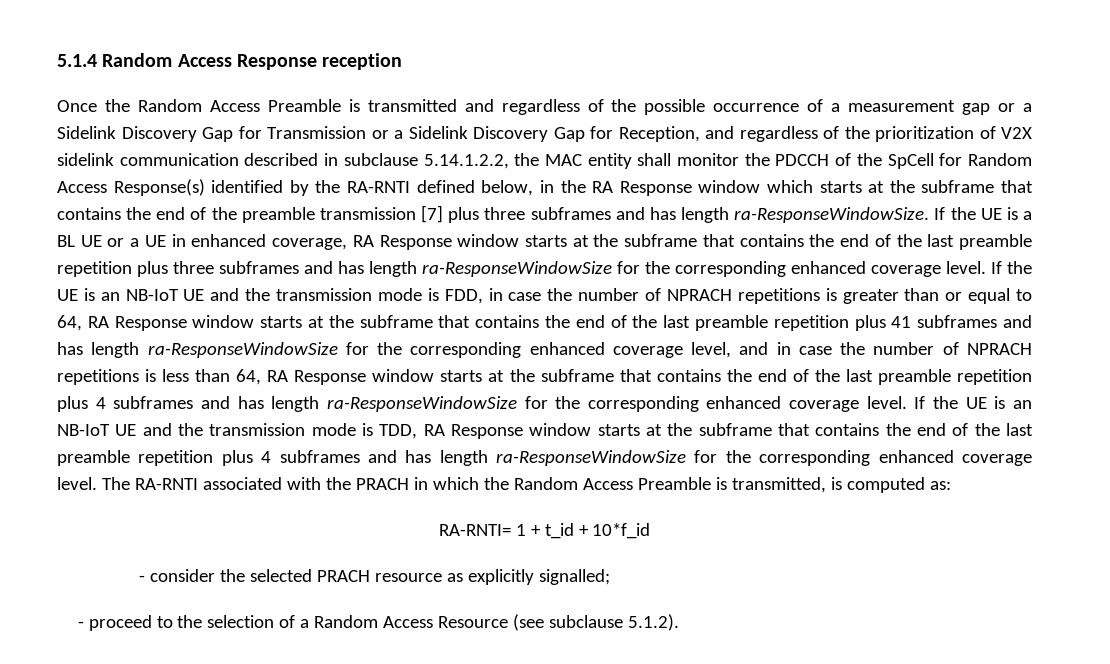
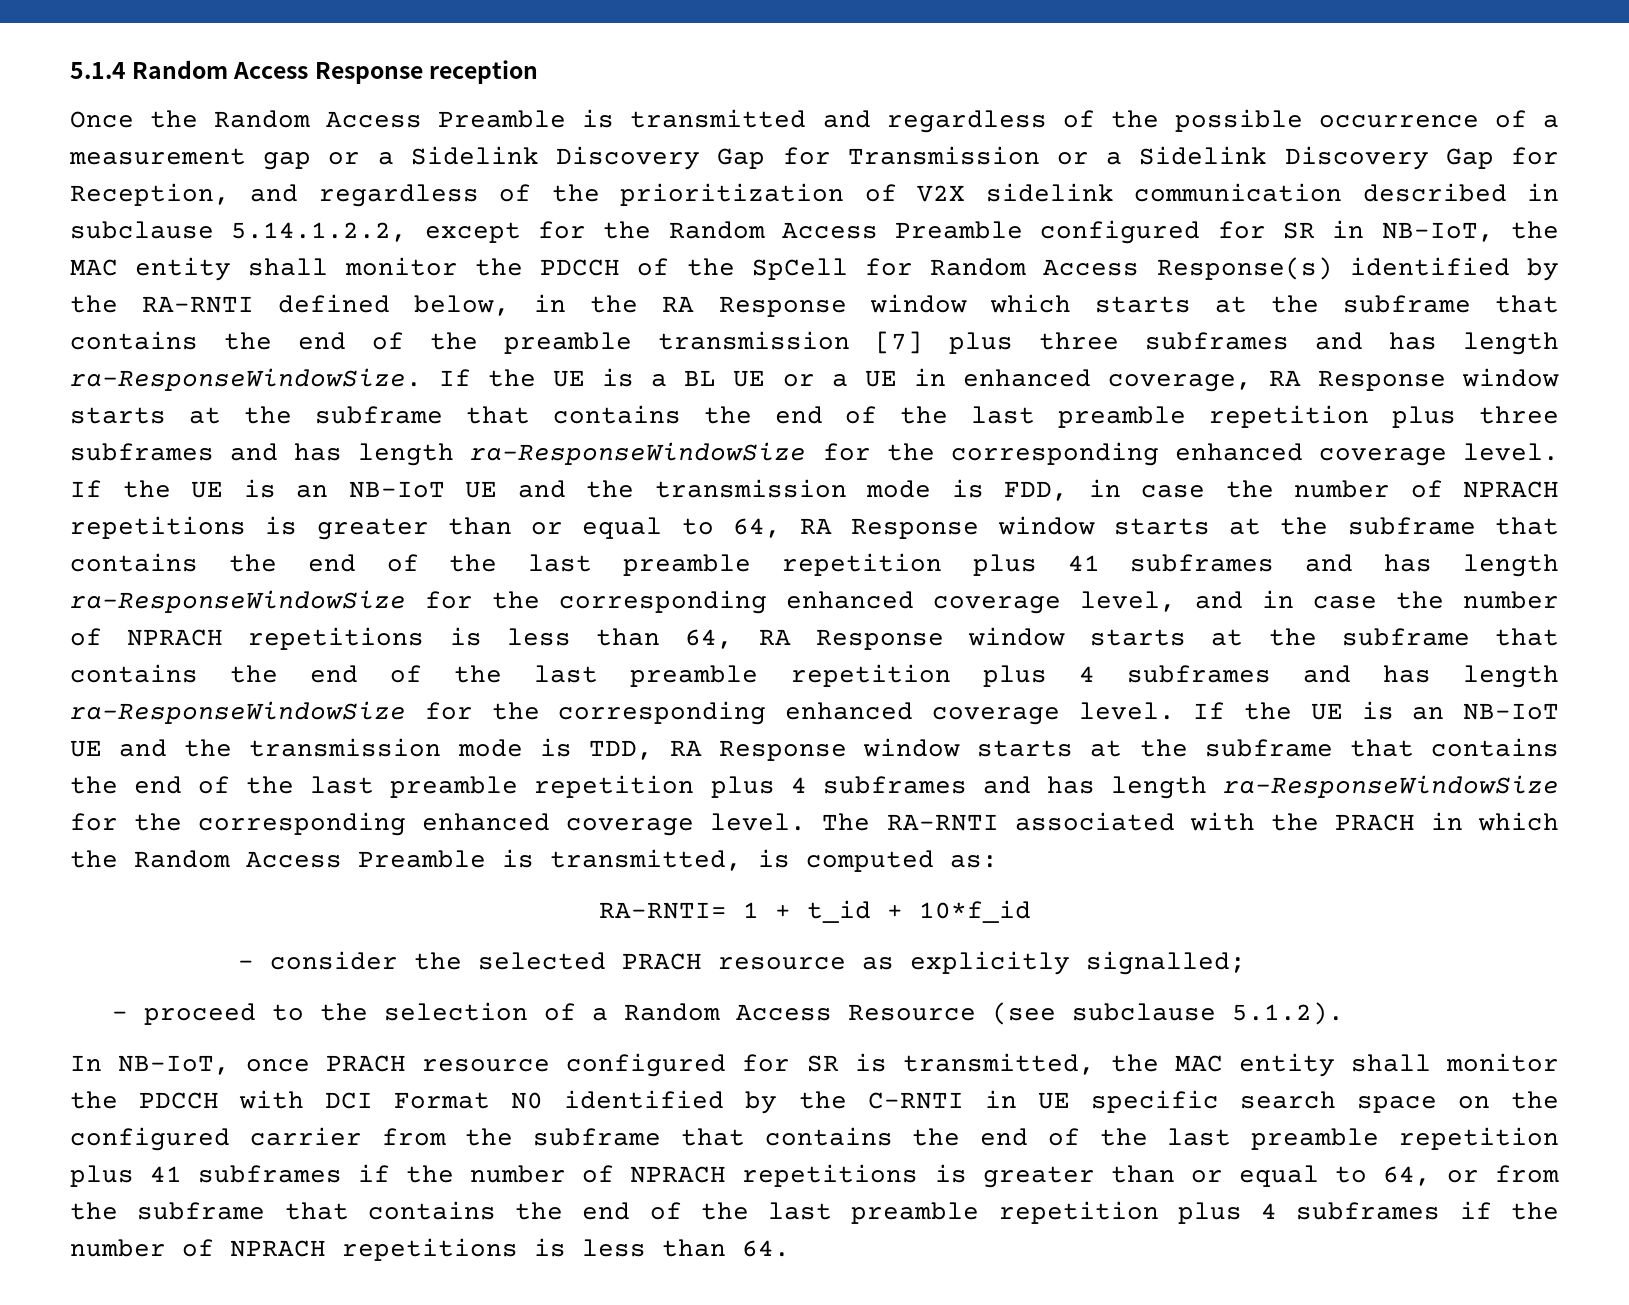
- Once the Random Access Preamble is transmitted and regardless of the possible occurrence of a measurement gap or a Sidelink Discovery Gap for Transmission or a Sidelink Discovery Gap for Reception, and regardless of the prioritization of V2X sidelink communication described in subclause 5.14.1.2.2, the MAC entity shall monitor the PDCCH of the SpCell for Random Access Response(s) identified by the RA-RNTI defined below, in the RA Response window which starts at the subframe that contains the end of the preamble transmission [7] plus three subframes and has length ra-ResponseWindowSize.
+ Once the Random Access Preamble is transmitted and regardless of the possible occurrence of a measurement gap or a Sidelink Discovery Gap for Transmission or a Sidelink Discovery Gap for Reception, and regardless of the prioritization of V2X sidelink communication described in subclause 5.14.1.2.2, except for the Random Access Preamble configured for SR in NB-IoT, the MAC entity shall monitor the PDCCH of the SpCell for Random Access Response(s) identified by the RA-RNTI defined below, in the RA Response window which starts at the subframe that contains the end of the preamble transmission [7] plus three subframes and has length ra-ResponseWindowSize.
+ In NB-IoT, once PRACH resource configured for SR is transmitted, the MAC entity shall monitor the PDCCH with DCI Format N0 identified by the C-RNTI in UE specific search space on the configured carrier from the subframe that contains the end of the last preamble repetition plus 41 subframes if the number of NPRACH repetitions is greater than or equal to 64, or from the subframe that contains the end of the last preamble repetition plus 4 subframes if the number of NPRACH repetitions is less than 64.

